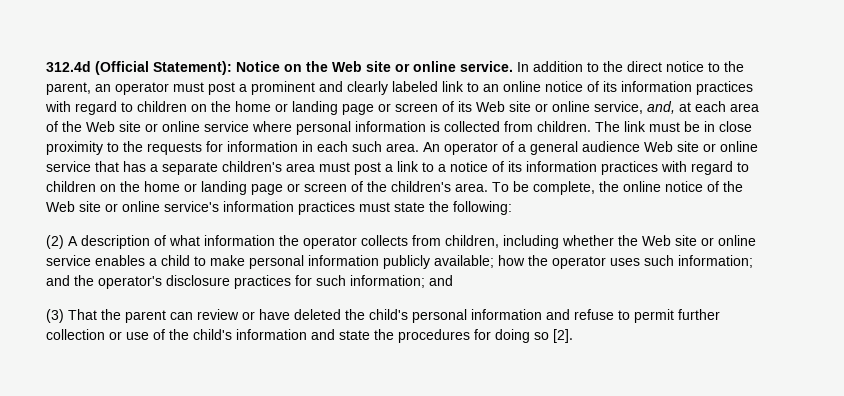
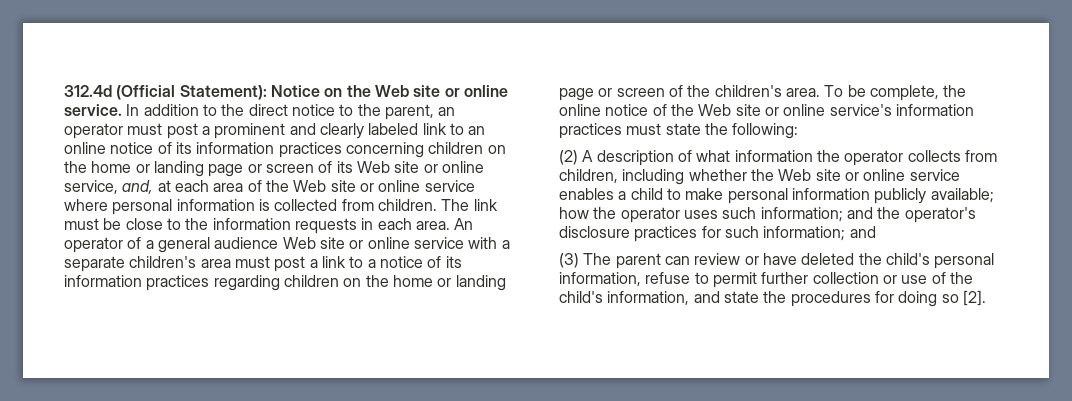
- In addition to the direct notice to the parent, an operator must post a prominent and clearly labeled link to an online notice of its information practices with regard to children on the home or landing page or screen of its Web site or online service, and, at each area of the Web site or online service where personal information is collected from children.
+ In addition to the direct notice to the parent, an operator must post a prominent and clearly labeled link to an online notice of its information practices concerning children on the home or landing page or screen of its Web site or online service, and, at each area of the Web site or online service where personal information is collected from children.
- The link must be in close proximity to the requests for information in each such area.
+ The link must be close to the information requests in each area.
- An operator of a general audience Web site or online service that has a separate children's area must post a link to a notice of its information practices with regard to children on the home or landing page or screen of the children's area.
+ An operator of a general audience Web site or online service with a separate children's area must post a link to a notice of its information practices regarding children on the home or landing page or screen of the children's area.
- (3) That the parent can review or have deleted the child's personal information and refuse to permit further collection or use of the child's information and state the procedures for doing so [2].
+ (3) The parent can review or have deleted the child's personal information, refuse to permit further collection or use of the child's information, and state the procedures for doing so [2].

